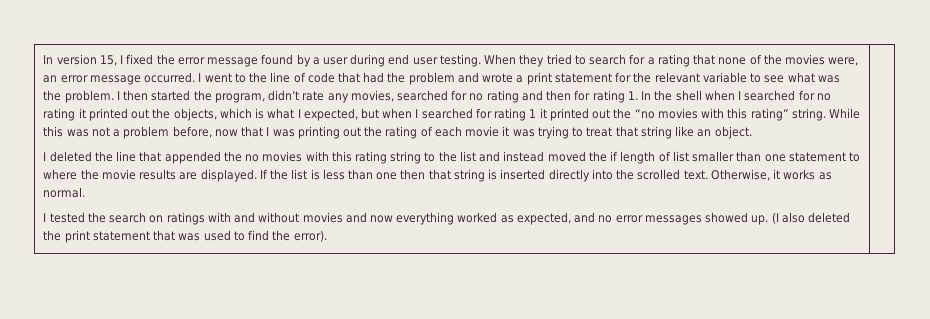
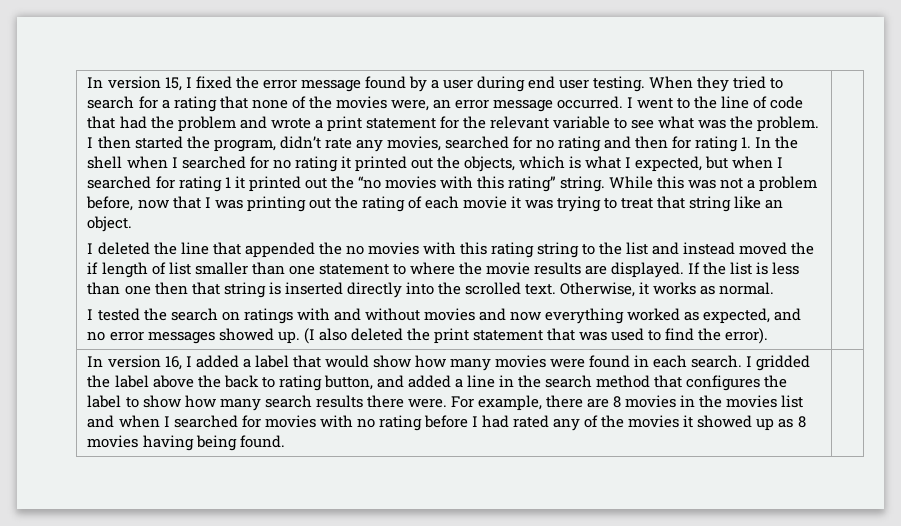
+ In version 16, I added a label that would show how many movies were found in each search. I gridded the label above the back to rating button, and added a line in the search method that configures the label to show how many search results there were. For example, there are 8 movies in the movies list and when I searched for movies with no rating before I had rated any of the movies it showed up as 8 movies having being found.

